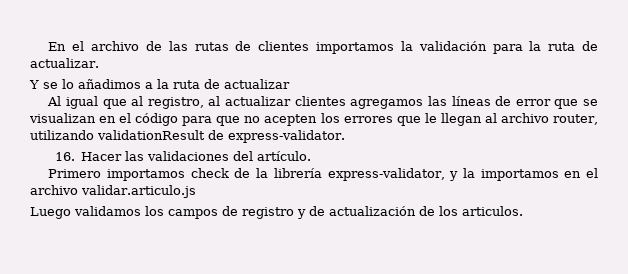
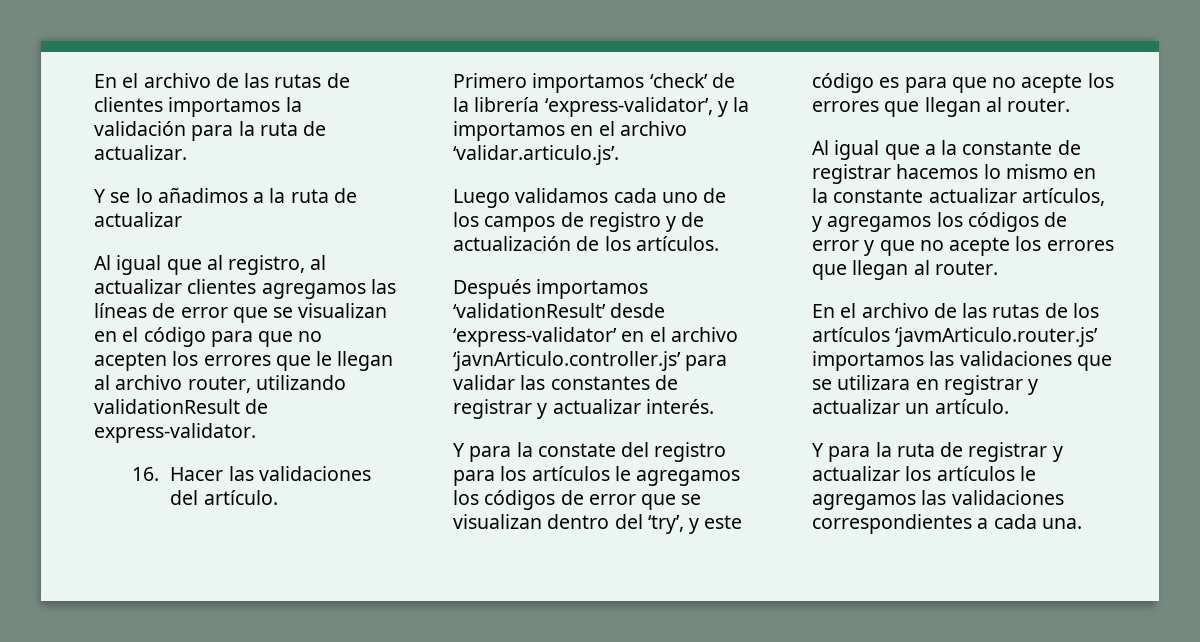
- Primero importamos check de la librería express-validator, y la importamos en el archivo validar.articulo.js
+ Primero importamos ‘check’ de la librería ‘express-validator’, y la importamos en el archivo ‘validar.articulo.js’.
- Luego validamos los campos de registro y de actualización de los articulos.
+ Luego validamos cada uno de los campos de registro y de actualización de los artículos.
+ Después importamos ‘validationResult’ desde ‘express-validator’ en el archivo ‘javnArticulo.controller.js’ para validar las constantes de registrar y actualizar interés.
+ Y para la constate del registro para los artículos le agregamos los códigos de error que se visualizan dentro del ‘try’, y este código es para que no acepte los errores que llegan al router.
+ Al igual que a la constante de registrar hacemos lo mismo en la constante actualizar artículos, y agregamos los códigos de error y que no acepte los errores que llegan al router.
+ En el archivo de las rutas de los artículos ‘javmArticulo.router.js’ importamos las validaciones que se utilizara en registrar y actualizar un artículo.
+ Y para la ruta de registrar y actualizar los artículos le agregamos las validaciones correspondientes a cada una.

